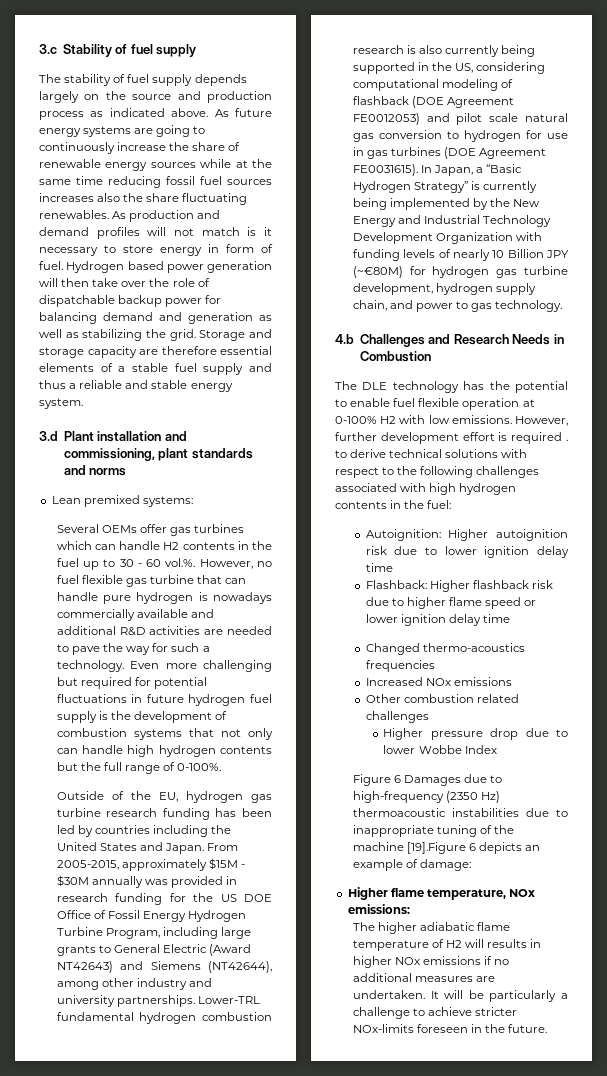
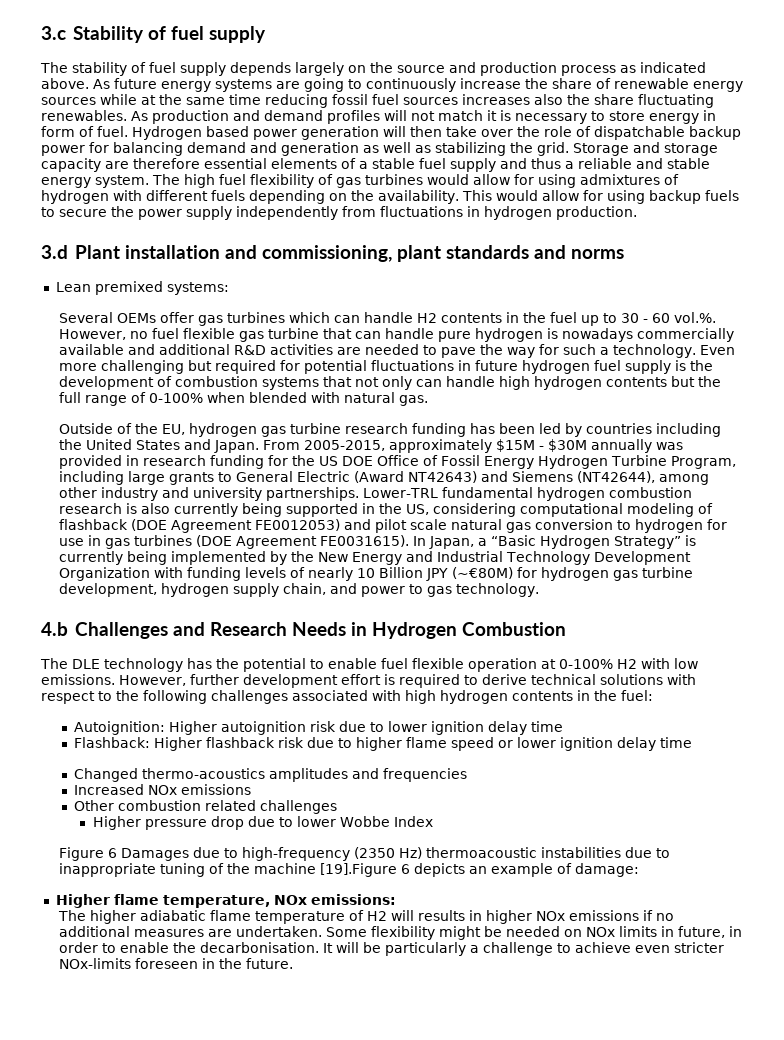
- As production and demand profiles will not match is it necessary to store energy in form of fuel.
+ As production and demand profiles will not match it is necessary to store energy in form of fuel.
+ The high fuel flexibility of gas turbines would allow for using admixtures of hydrogen with different fuels depending on the availability. This would allow for using backup fuels to secure the power supply independently from fluctuations in hydrogen production.
- Even more challenging but required for potential fluctuations in future hydrogen fuel supply is the development of combustion systems that not only can handle high hydrogen contents but the full range of 0-100%.
+ Even more challenging but required for potential fluctuations in future hydrogen fuel supply is the development of combustion systems that not only can handle high hydrogen contents but the full range of 0-100% when blended with natural gas.
- 4.b Challenges and Research Needs in Combustion
+ 4.b Challenges and Research Needs in Hydrogen Combustion
- However, further development effort is required . to derive technical solutions with respect to the following challenges associated with high hydrogen contents in the fuel:
+ However, further development effort is required to derive technical solutions with respect to the following challenges associated with high hydrogen contents in the fuel:
- Changed thermo-acoustics frequencies
+ Changed thermo-acoustics amplitudes and frequencies
+ Some flexibility might be needed on NOx limits in future, in order to enable the decarbonisation.
- It will be particularly a challenge to achieve stricter NOx-limits foreseen in the future.
+ It will be particularly a challenge to achieve even stricter NOx-limits foreseen in the future.

